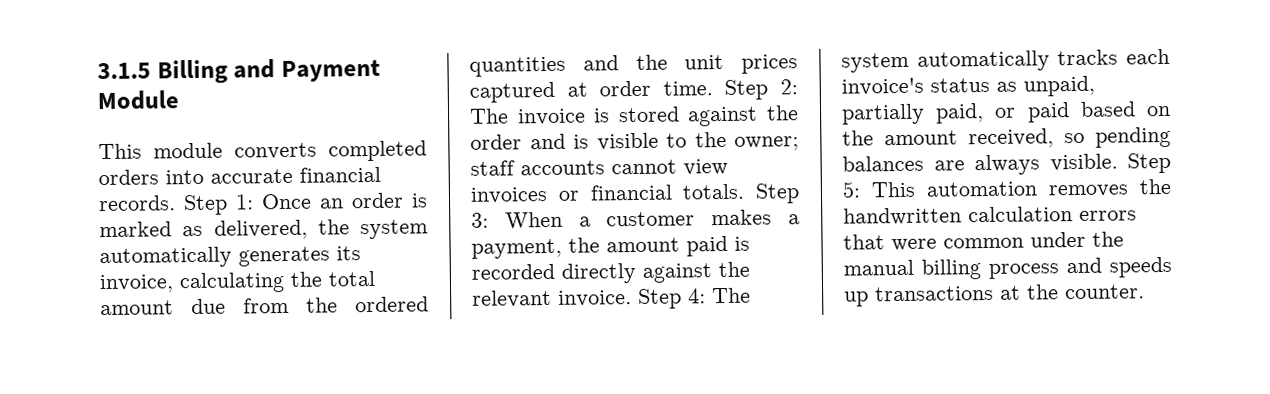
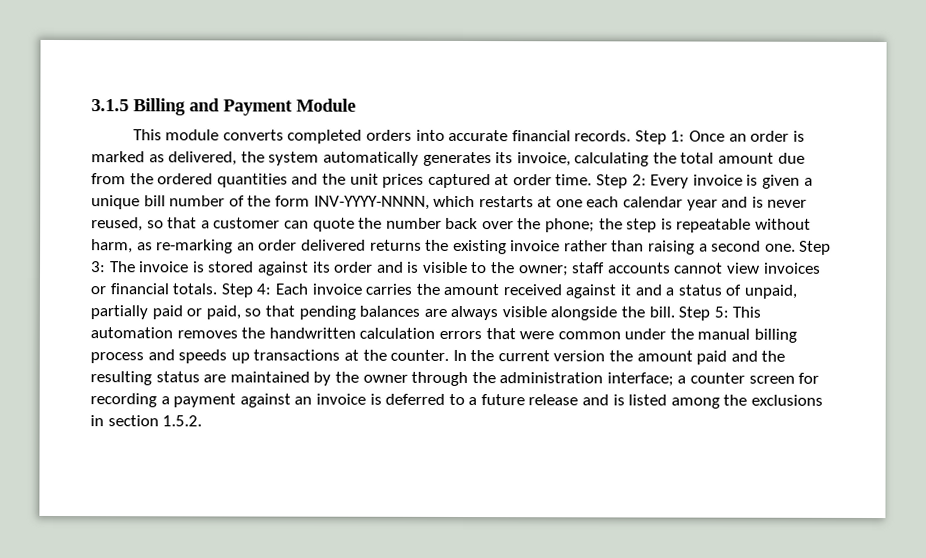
- Step 2: The invoice is stored against the order and is visible to the owner; staff accounts cannot view invoices or financial totals.
+ Step 2: Every invoice is given a unique bill number of the form INV-YYYY-NNNN, which restarts at one each calendar year and is never reused, so that a customer can quote the number back over the phone; the step is repeatable without harm, as re-marking an order delivered returns the existing invoice rather than raising a second one. Step 3: The invoice is stored against its order and is visible to the owner; staff accounts cannot view invoices or financial totals.
- Step 3: When a customer makes a payment, the amount paid is recorded directly against the relevant invoice. Step 4: The system automatically tracks each invoice's status as unpaid, partially paid, or paid based on the amount received, so pending balances are always visible.
+ Step 4: Each invoice carries the amount received against it and a status of unpaid, partially paid or paid, so that pending balances are always visible alongside the bill.
+ In the current version the amount paid and the resulting status are maintained by the owner through the administration interface; a counter screen for recording a payment against an invoice is deferred to a future release and is listed among the exclusions in section 1.5.2.

